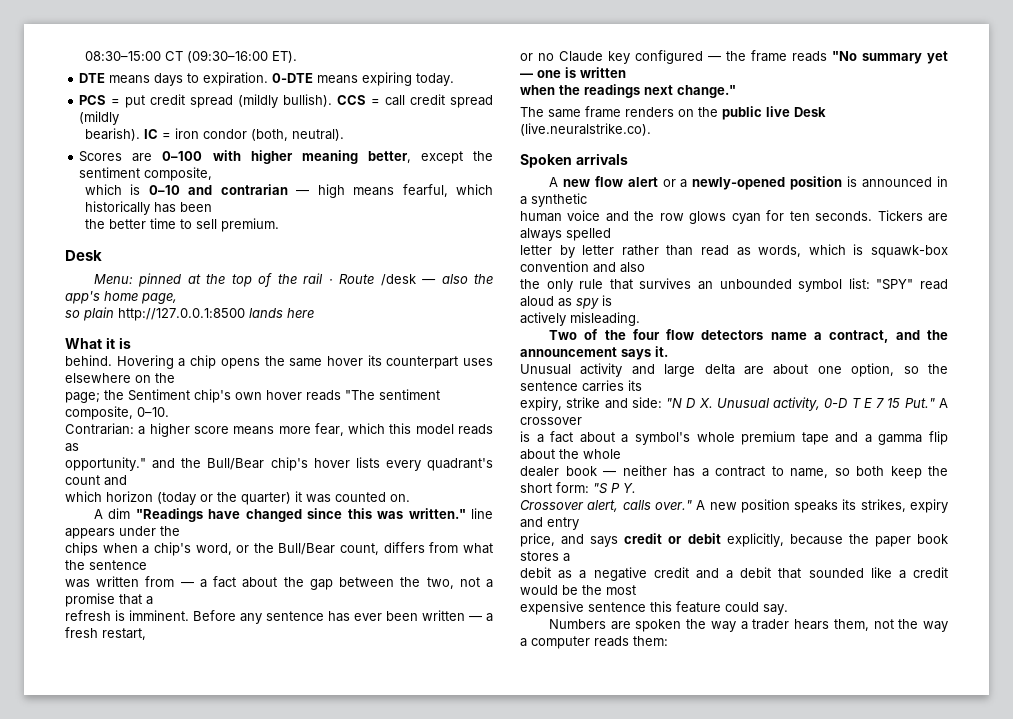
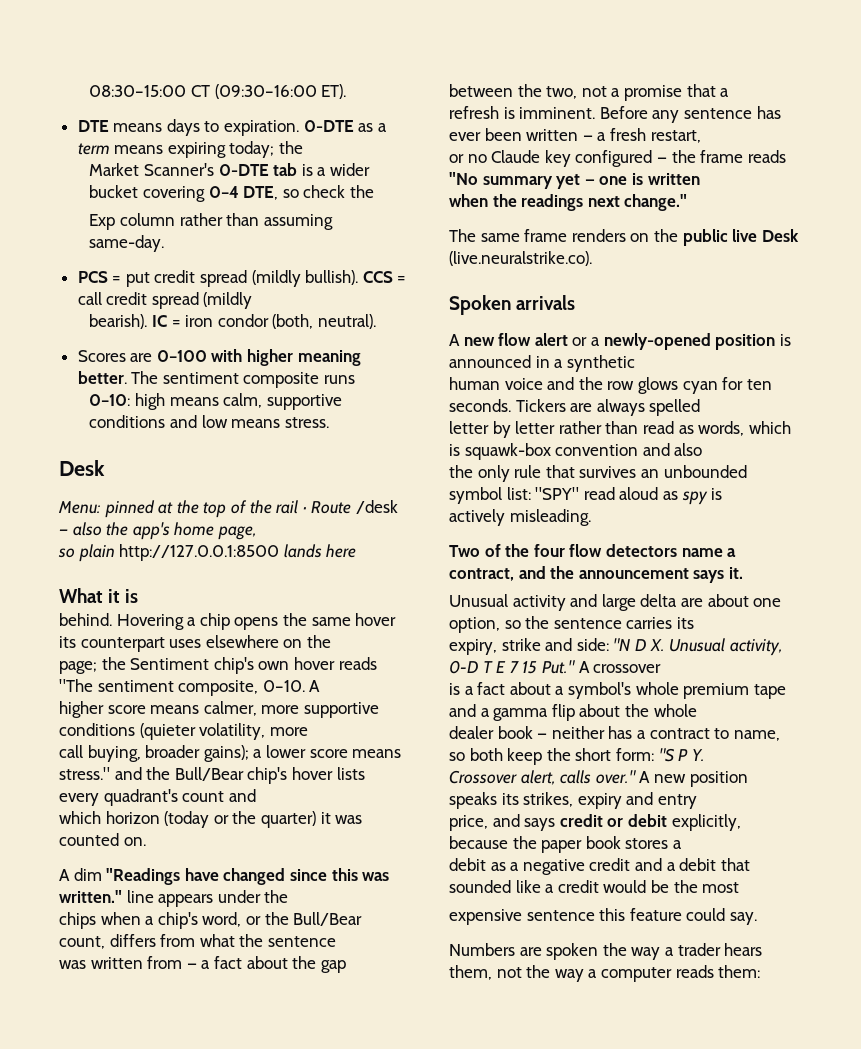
- 0-DTE means expiring today.
+ 0-DTE as a term means expiring today; the
+ Market Scanner's 0-DTE tab is a wider bucket covering 0–4 DTE, so check the
+ Exp column rather than assuming same-day.
- Scores are 0–100 with higher meaning better, except the sentiment composite,
- which is 0–10 and contrarian — high means fearful, which historically has been
- the better time to sell premium.
+ Scores are 0–100 with higher meaning better. The sentiment composite runs
+ 0–10: high means calm, supportive conditions and low means stress.
- page; the Sentiment chip's own hover reads "The sentiment composite, 0–10.
- Contrarian: a higher score means more fear, which this model reads as
- opportunity." and the Bull/Bear chip's hover lists every quadrant's count and
+ page; the Sentiment chip's own hover reads "The sentiment composite, 0–10. A
+ higher score means calmer, more supportive conditions (quieter volatility, more
+ call buying, broader gains); a lower score means stress." and the Bull/Bear chip's hover lists every quadrant's count and

